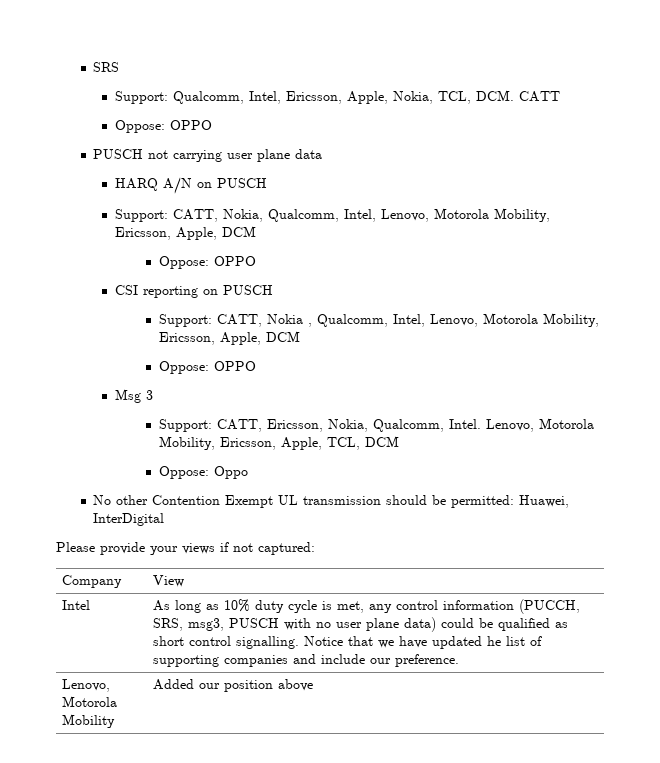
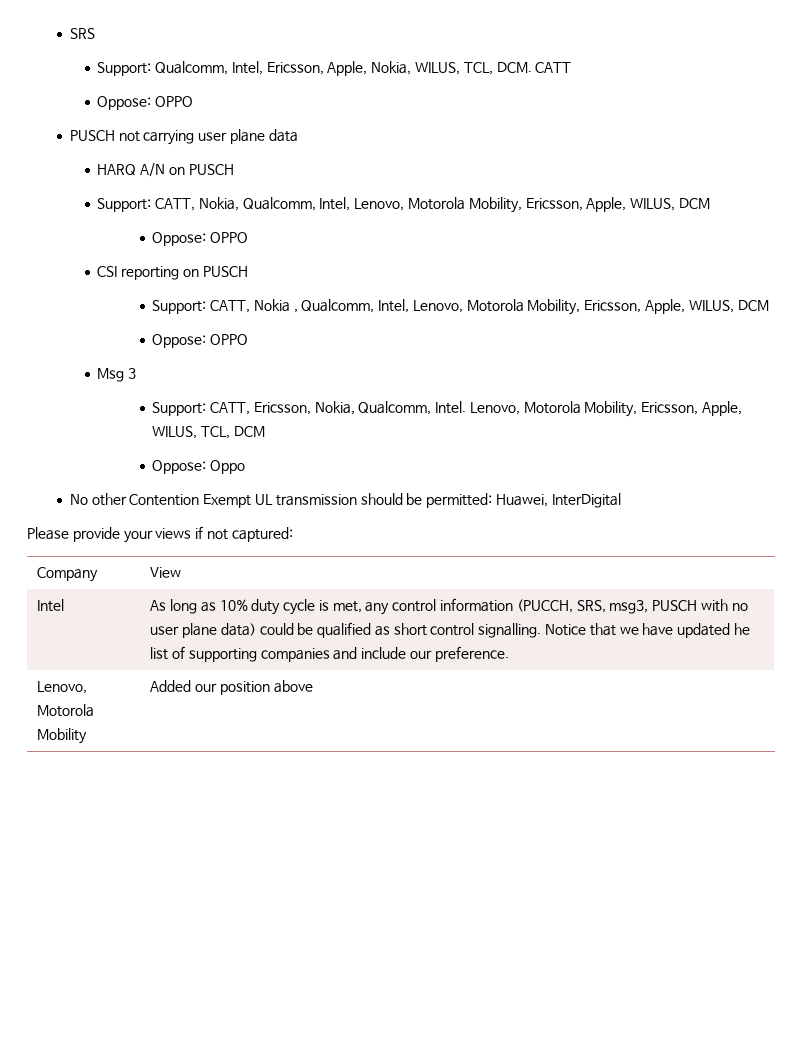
- Support: Qualcomm, Intel, Ericsson, Apple, Nokia, TCL, DCM. CATT
+ Support: Qualcomm, Intel, Ericsson, Apple, Nokia, WILUS, TCL, DCM. CATT
- Support: CATT, Nokia, Qualcomm, Intel, Lenovo, Motorola Mobility, Ericsson, Apple, DCM
+ Support: CATT, Nokia, Qualcomm, Intel, Lenovo, Motorola Mobility, Ericsson, Apple, WILUS, DCM
- Support: CATT, Nokia , Qualcomm, Intel, Lenovo, Motorola Mobility, Ericsson, Apple, DCM
+ Support: CATT, Nokia , Qualcomm, Intel, Lenovo, Motorola Mobility, Ericsson, Apple, WILUS, DCM
- Lenovo, Motorola Mobility, Ericsson, Apple, TCL, DCM
+ Lenovo, Motorola Mobility, Ericsson, Apple, WILUS, TCL, DCM

